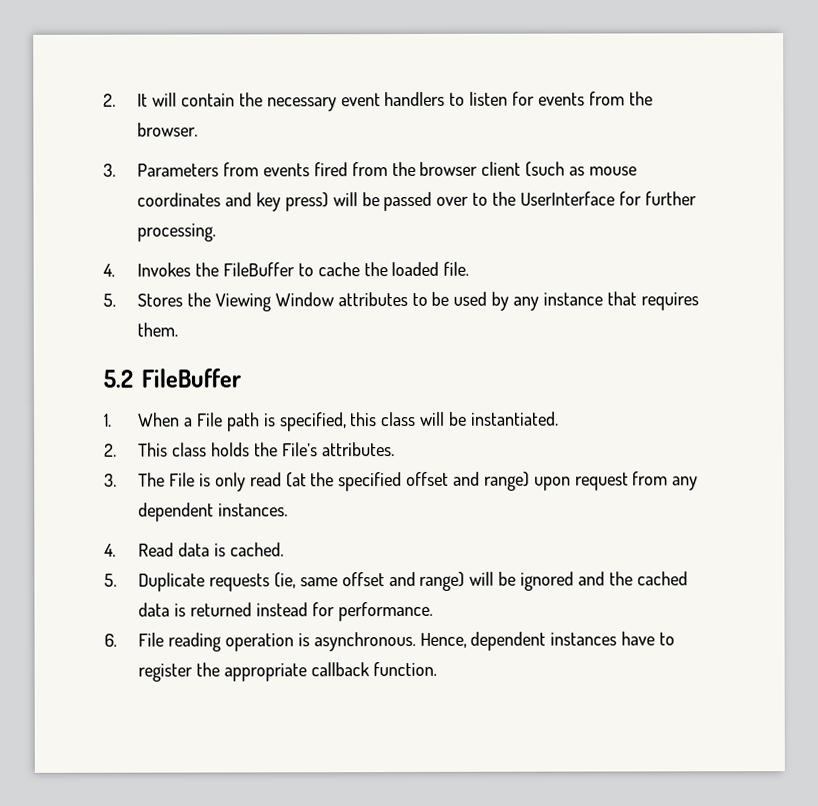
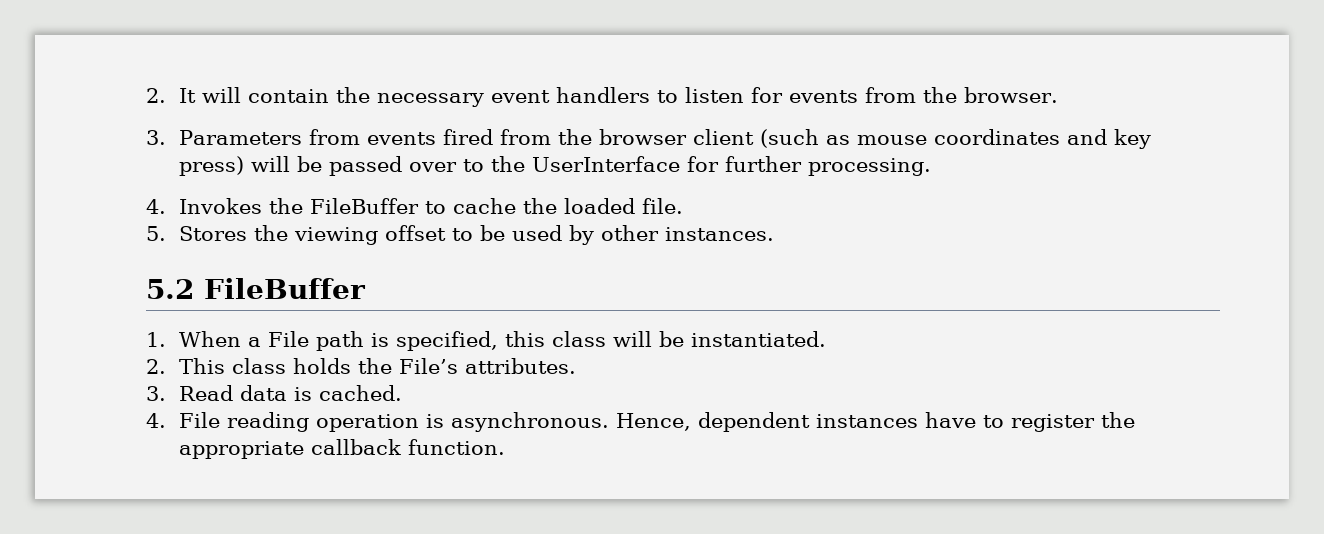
- 5. Stores the Viewing Window attributes to be used by any instance that requires them.
+ 5. Stores the viewing offset to be used by other instances.
- 3. The File is only read (at the specified offset and range) upon request from any dependent instances.
- 4. Read data is cached.
- 5. Duplicate requests (ie, same offset and range) will be ignored and the cached data is returned instead for performance.
- 6. File reading operation is asynchronous.
+ 3. Read data is cached.
+ 4. File reading operation is asynchronous.

